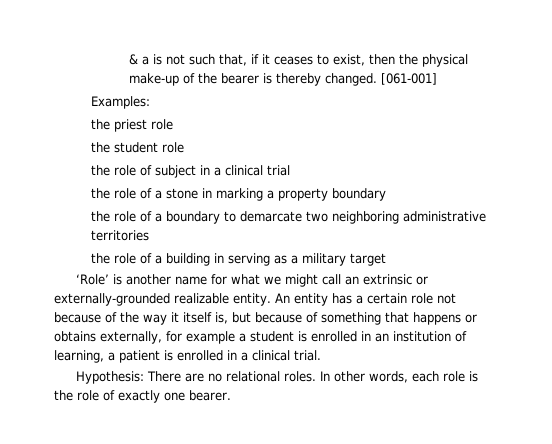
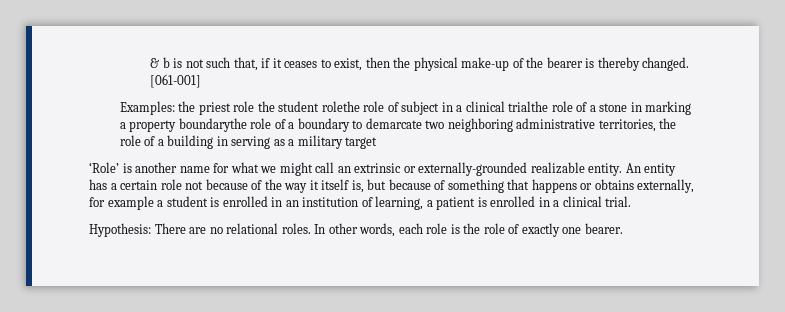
- & a is not such that, if it ceases to exist, then the physical make-up of the bearer is thereby changed.
+ & b is not such that, if it ceases to exist, then the physical make-up of the bearer is thereby changed.
- Examples:
- the priest role
- the student role
- the role of subject in a clinical trial
- the role of a stone in marking a property boundary
- the role of a boundary to demarcate two neighboring administrative territories
- the role of a building in serving as a military target
+ Examples: the priest role the student rolethe role of subject in a clinical trialthe role of a stone in marking a property boundarythe role of a boundary to demarcate two neighboring administrative territories, the role of a building in serving as a military target

